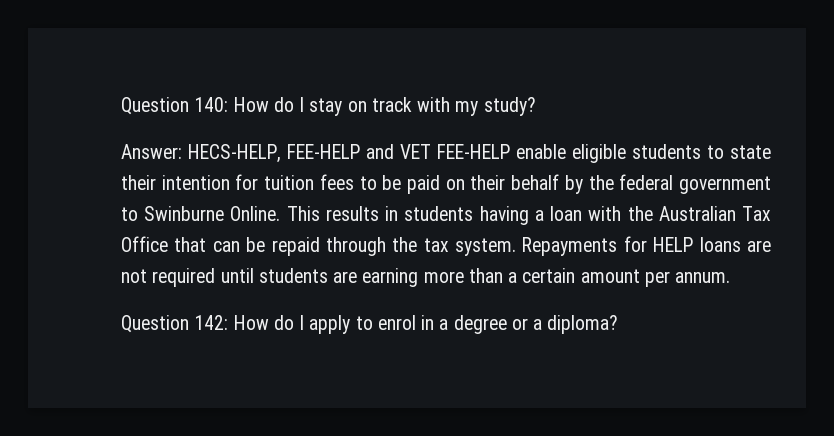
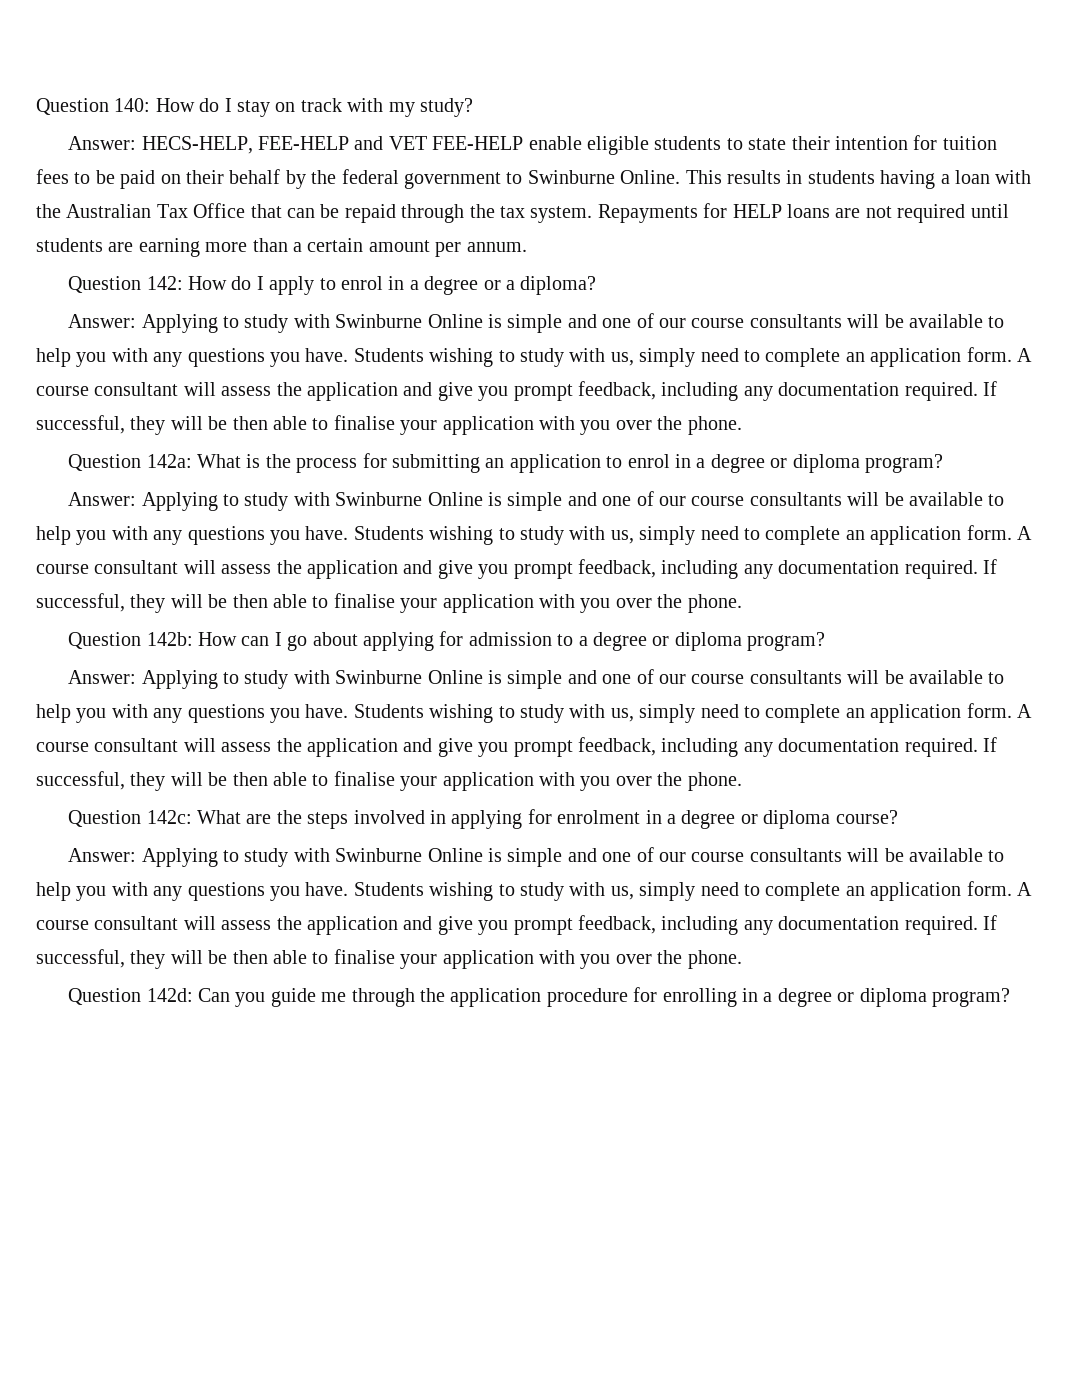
  Question 142: How do I apply to enrol in a degree or a diploma?
+ Answer: Applying to study with Swinburne Online is simple and one of our course consultants will be available to help you with any questions you have. Students wishing to study with us, simply need to complete an application form. A course consultant will assess the application and give you prompt feedback, including any documentation required. If successful, they will be then able to finalise your application with you over the phone.
+ Question 142a: What is the process for submitting an application to enrol in a degree or diploma program?
+ Answer: Applying to study with Swinburne Online is simple and one of our course consultants will be available to help you with any questions you have. Students wishing to study with us, simply need to complete an application form. A course consultant will assess the application and give you prompt feedback, including any documentation required. If successful, they will be then able to finalise your application with you over the phone.
+ Question 142b: How can I go about applying for admission to a degree or diploma program?
+ Answer: Applying to study with Swinburne Online is simple and one of our course consultants will be available to help you with any questions you have. Students wishing to study with us, simply need to complete an application form. A course consultant will assess the application and give you prompt feedback, including any documentation required. If successful, they will be then able to finalise your application with you over the phone.
+ Question 142c: What are the steps involved in applying for enrolment in a degree or diploma course?
+ Answer: Applying to study with Swinburne Online is simple and one of our course consultants will be available to help you with any questions you have. Students wishing to study with us, simply need to complete an application form. A course consultant will assess the application and give you prompt feedback, including any documentation required. If successful, they will be then able to finalise your application with you over the phone.
+ Question 142d: Can you guide me through the application procedure for enrolling in a degree or diploma program?

